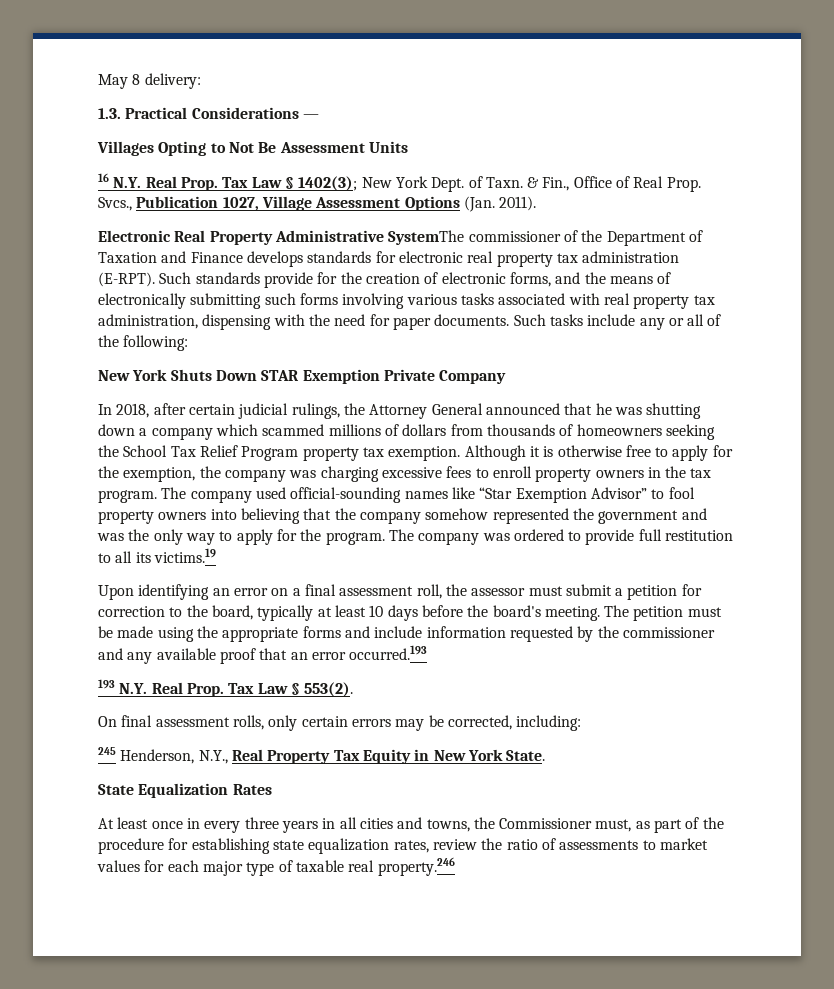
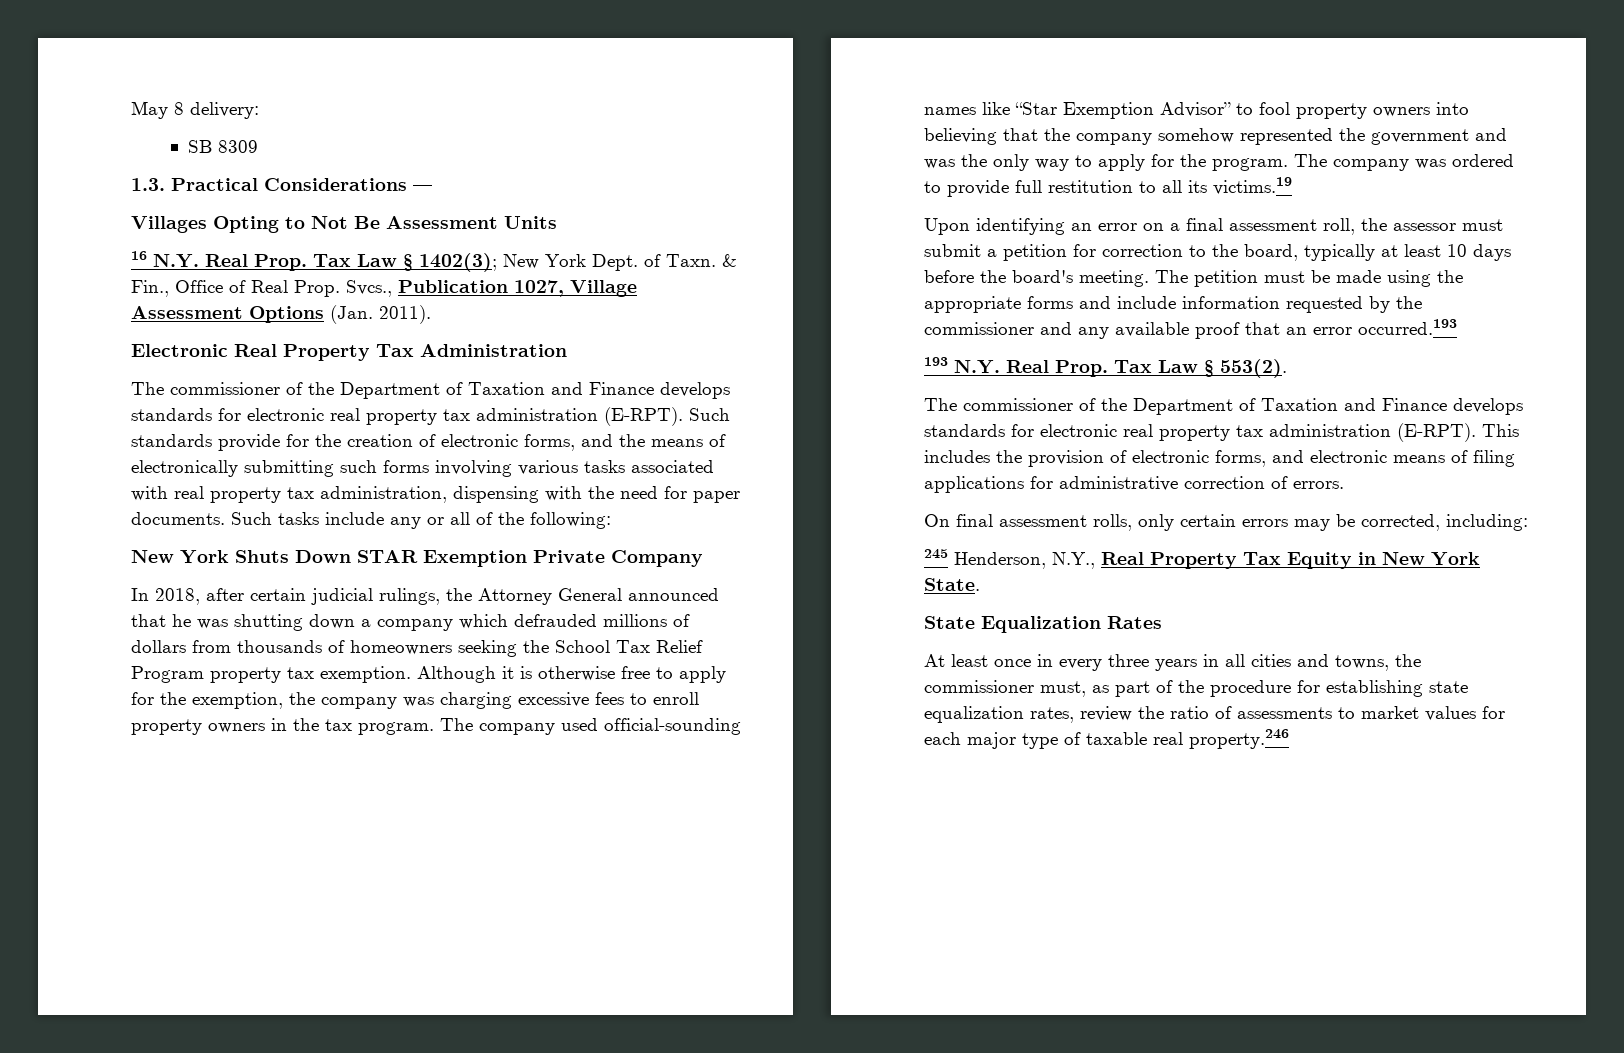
+ SB 8309
- Electronic Real Property Administrative SystemThe commissioner of the Department of Taxation and Finance develops standards for electronic real property tax administration (E-RPT).
+ Electronic Real Property Tax Administration
+ The commissioner of the Department of Taxation and Finance develops standards for electronic real property tax administration (E-RPT).
- In 2018, after certain judicial rulings, the Attorney General announced that he was shutting down a company which scammed millions of dollars from thousands of homeowners seeking the School Tax Relief Program property tax exemption.
+ In 2018, after certain judicial rulings, the Attorney General announced that he was shutting down a company which defrauded millions of dollars from thousands of homeowners seeking the School Tax Relief Program property tax exemption.
+ The commissioner of the Department of Taxation and Finance develops standards for electronic real property tax administration (E-RPT). This includes the provision of electronic forms, and electronic means of filing applications for administrative correction of errors.
- At least once in every three years in all cities and towns, the Commissioner must, as part of the procedure for establishing state equalization rates, review the ratio of assessments to market values for each major type of taxable real property.246
+ At least once in every three years in all cities and towns, the commissioner must, as part of the procedure for establishing state equalization rates, review the ratio of assessments to market values for each major type of taxable real property.246

